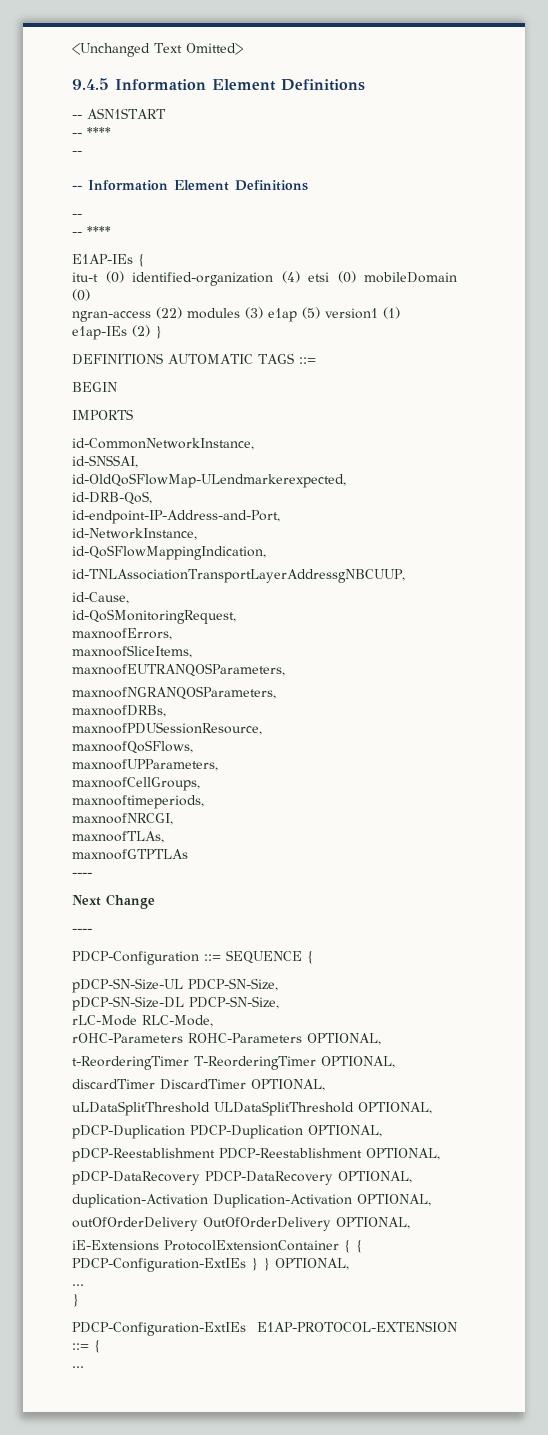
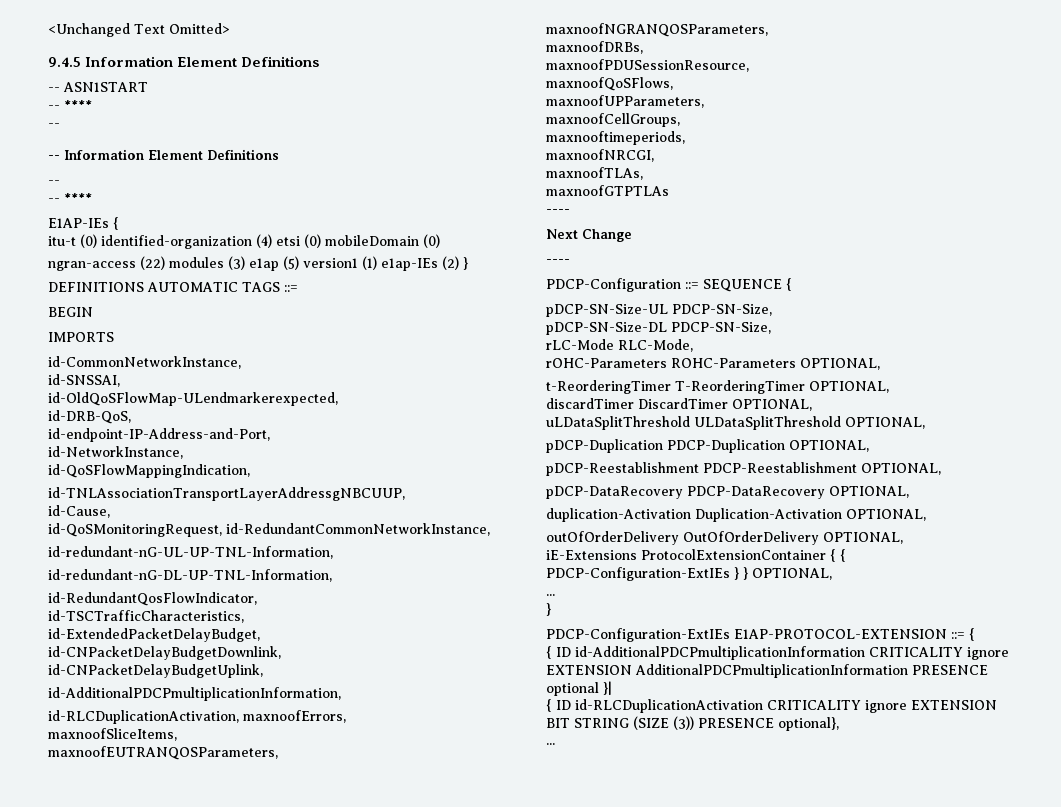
- id-QoSMonitoringRequest,
- maxnoofErrors,
+ id-QoSMonitoringRequest, id-RedundantCommonNetworkInstance,
+ id-redundant-nG-UL-UP-TNL-Information,
+ id-redundant-nG-DL-UP-TNL-Information,
+ id-RedundantQosFlowIndicator,
+ id-TSCTrafficCharacteristics,
+ id-ExtendedPacketDelayBudget,
+ id-CNPacketDelayBudgetDownlink,
+ id-CNPacketDelayBudgetUplink,
+ id-AdditionalPDCPmultiplicationInformation,
+ id-RLCDuplicationActivation, maxnoofErrors,
+ { ID id-AdditionalPDCPmultiplicationInformation CRITICALITY ignore EXTENSION AdditionalPDCPmultiplicationInformation PRESENCE optional }|
+ { ID id-RLCDuplicationActivation CRITICALITY ignore EXTENSION BIT STRING (SIZE (3)) PRESENCE optional},

